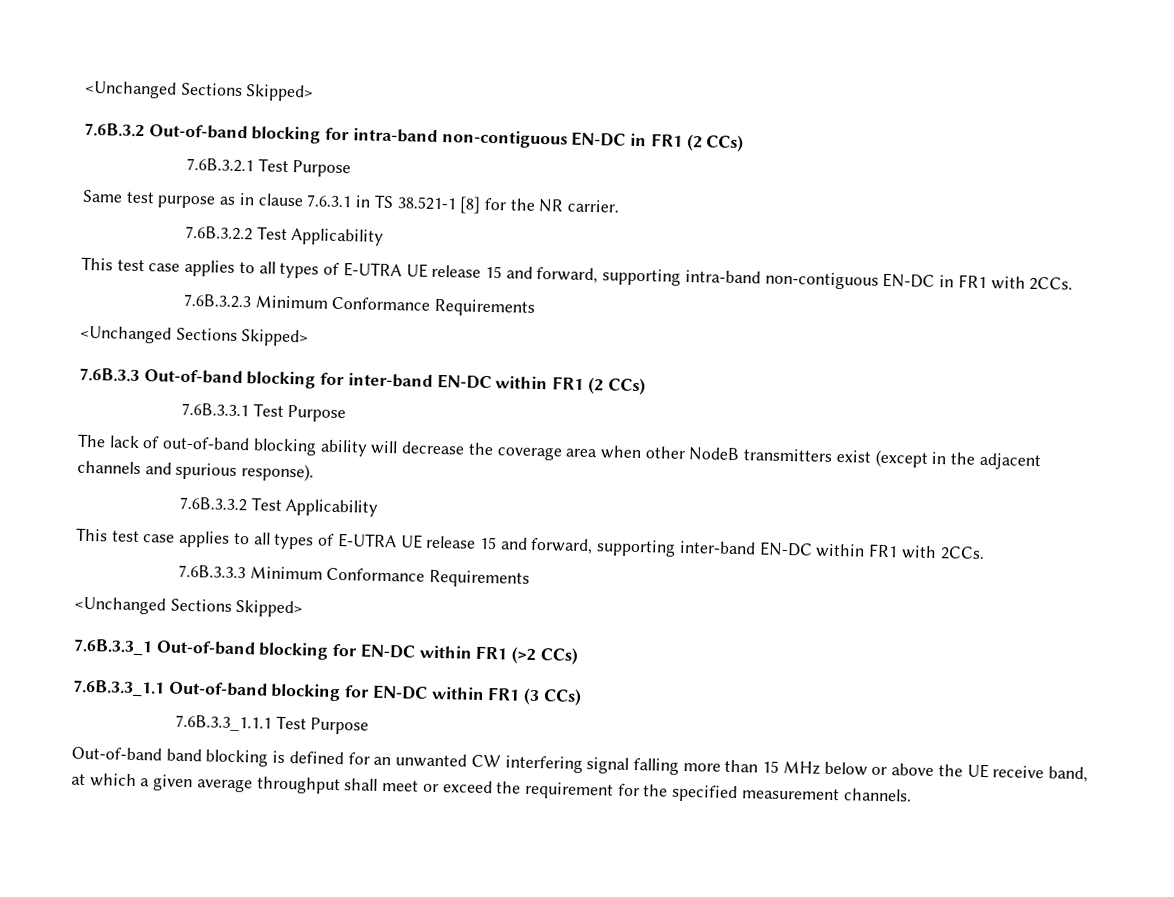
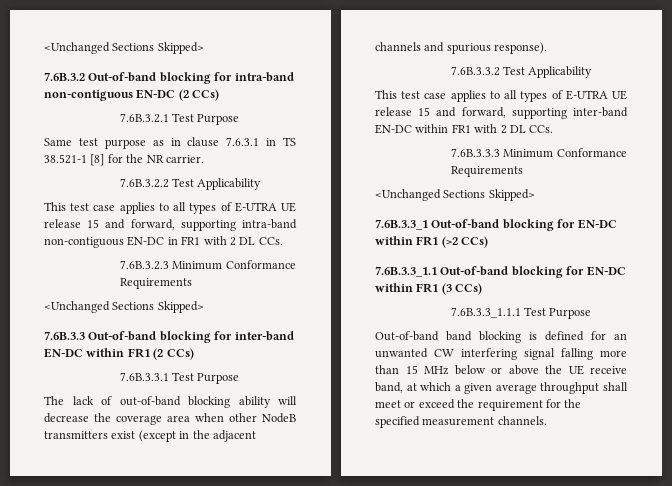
- 7.6B.3.2 Out-of-band blocking for intra-band non-contiguous EN-DC in FR1 (2 CCs)
+ 7.6B.3.2 Out-of-band blocking for intra-band non-contiguous EN-DC (2 CCs)
- This test case applies to all types of E-UTRA UE release 15 and forward, supporting intra-band non-contiguous EN-DC in FR1 with 2CCs.
+ This test case applies to all types of E-UTRA UE release 15 and forward, supporting intra-band non-contiguous EN-DC in FR1 with 2 DL CCs.
- This test case applies to all types of E-UTRA UE release 15 and forward, supporting inter-band EN-DC within FR1 with 2CCs.
+ This test case applies to all types of E-UTRA UE release 15 and forward, supporting inter-band EN-DC within FR1 with 2 DL CCs.

